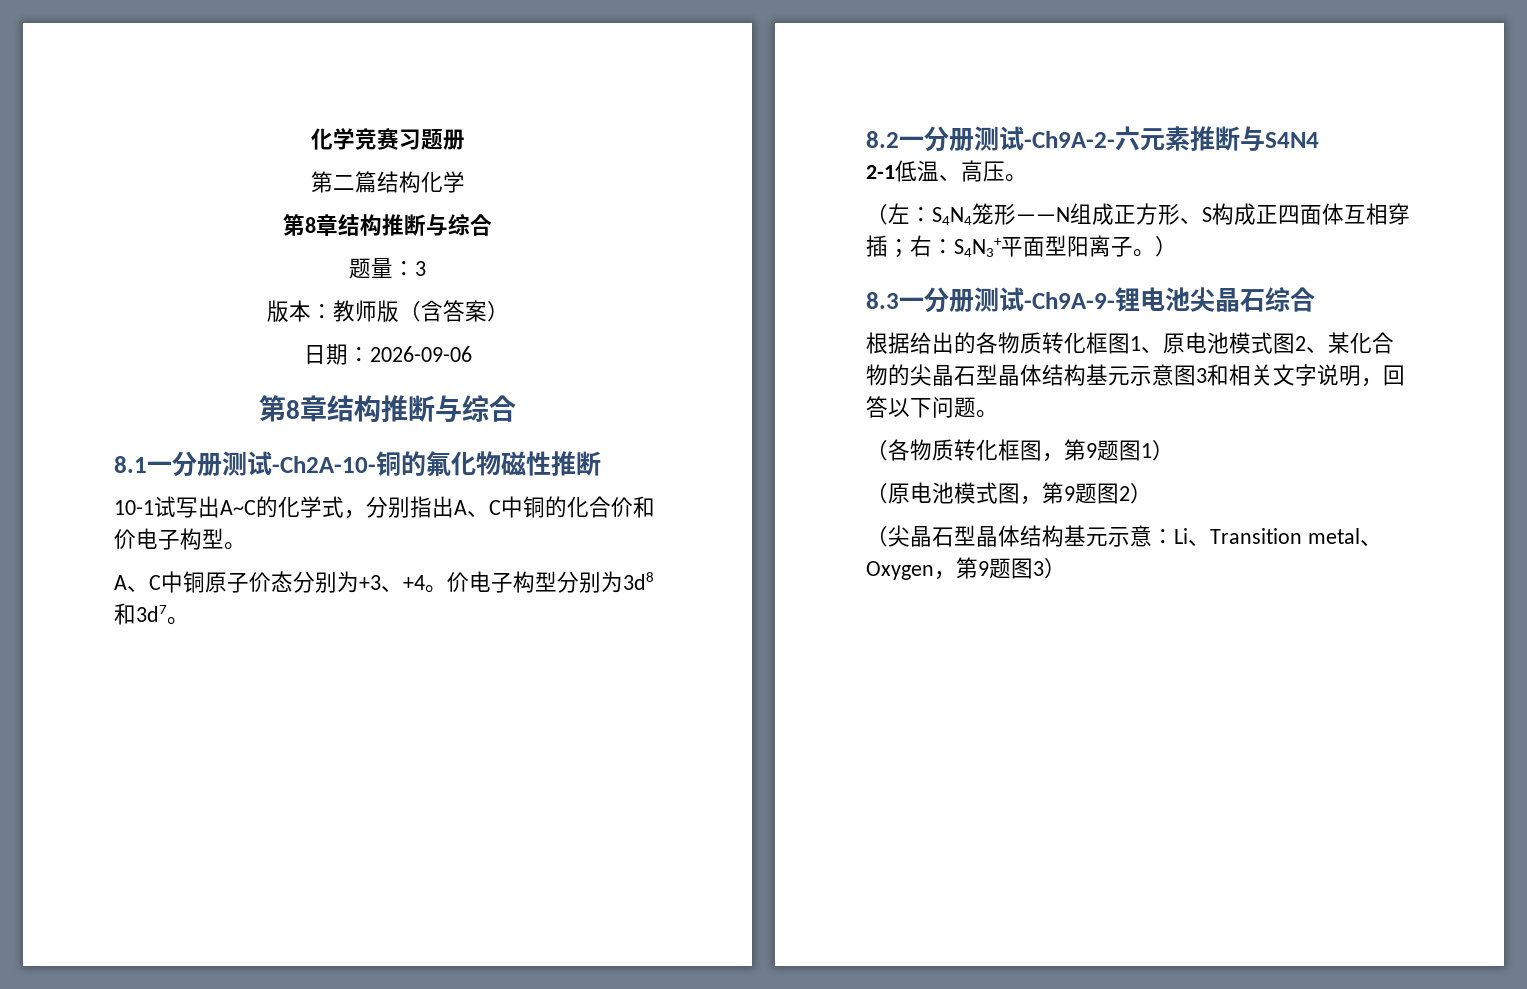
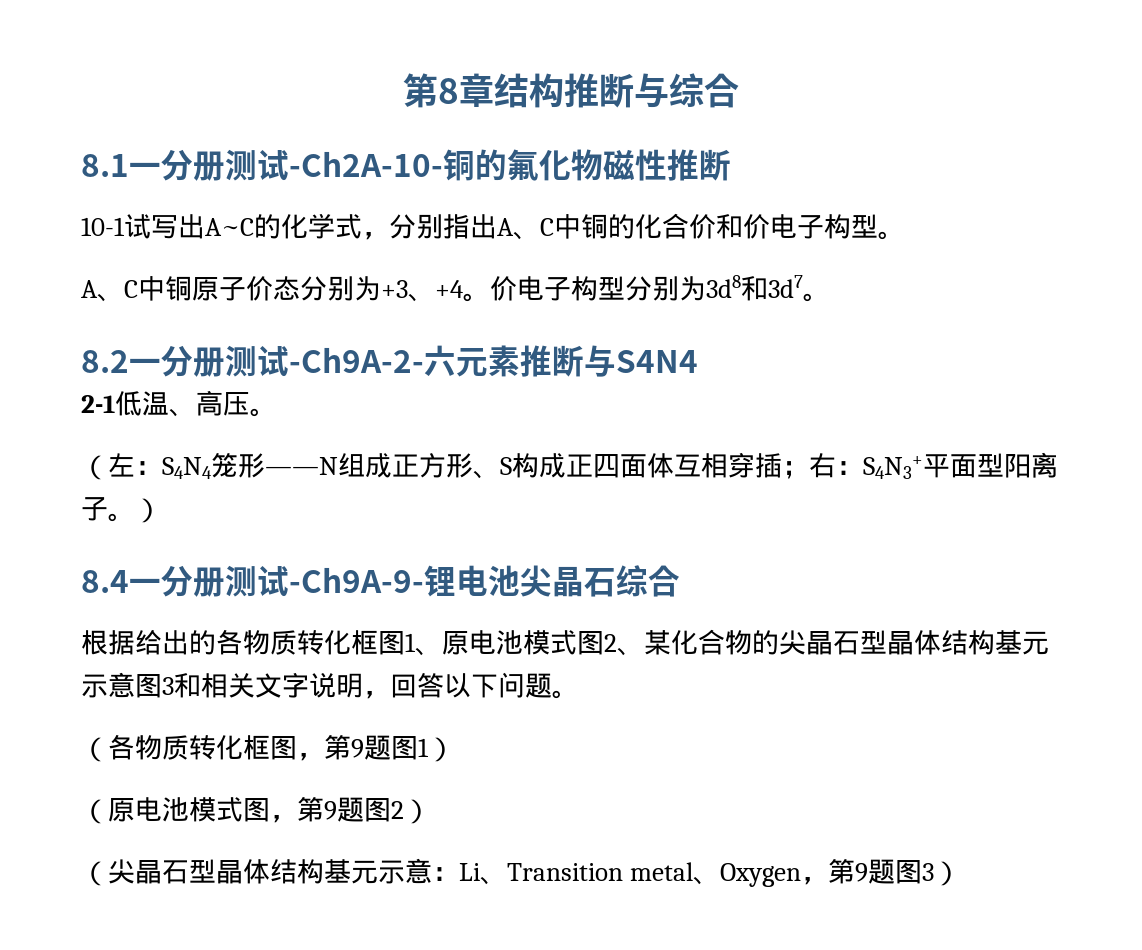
- 化学竞赛习题册
- 第二篇结构化学
- 第8章结构推断与综合
- 题量：3
- 版本：教师版（含答案）
- 日期：2026-09-06
- 8.3一分册测试-Ch9A-9-锂电池尖晶石综合
+ 8.4一分册测试-Ch9A-9-锂电池尖晶石综合

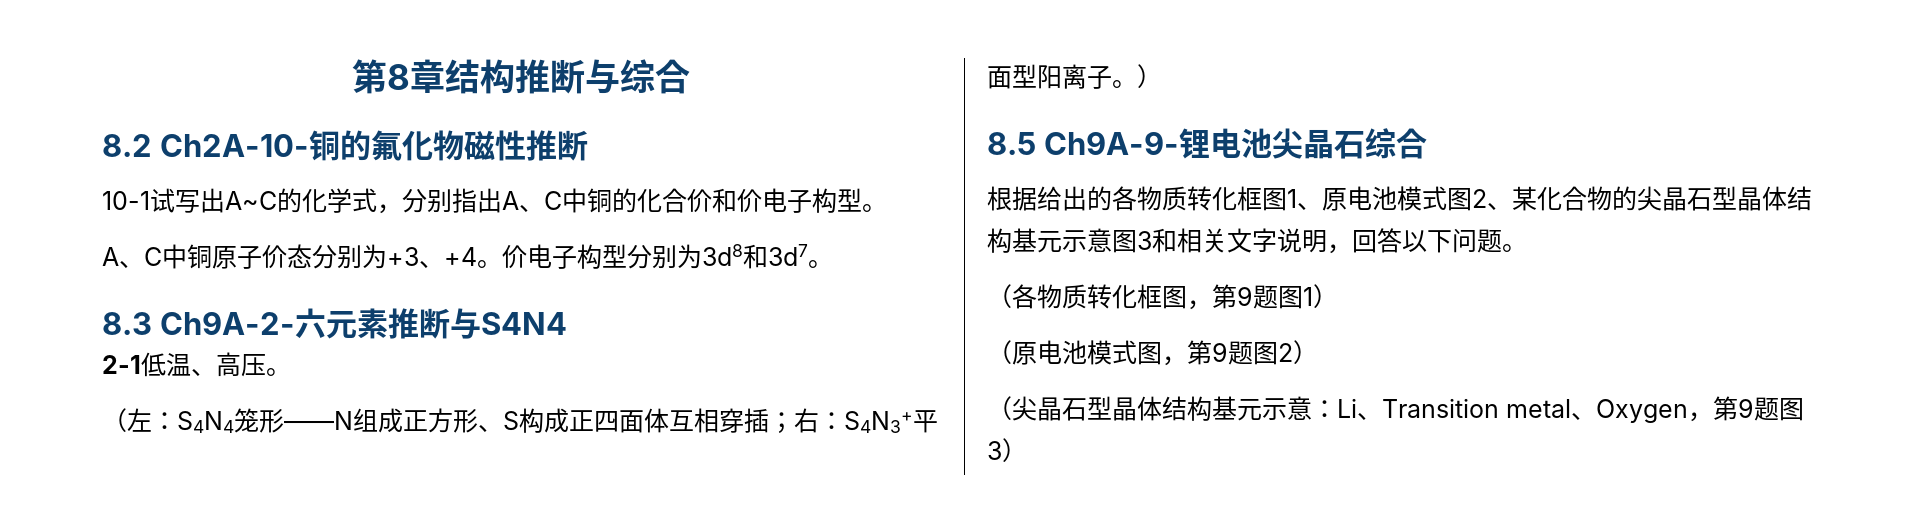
- 8.1一分册测试-Ch2A-10-铜的氟化物磁性推断
+ 8.2 Ch2A-10-铜的氟化物磁性推断
- 8.2一分册测试-Ch9A-2-六元素推断与S4N4
+ 8.3 Ch9A-2-六元素推断与S4N4
- 8.4一分册测试-Ch9A-9-锂电池尖晶石综合
+ 8.5 Ch9A-9-锂电池尖晶石综合

